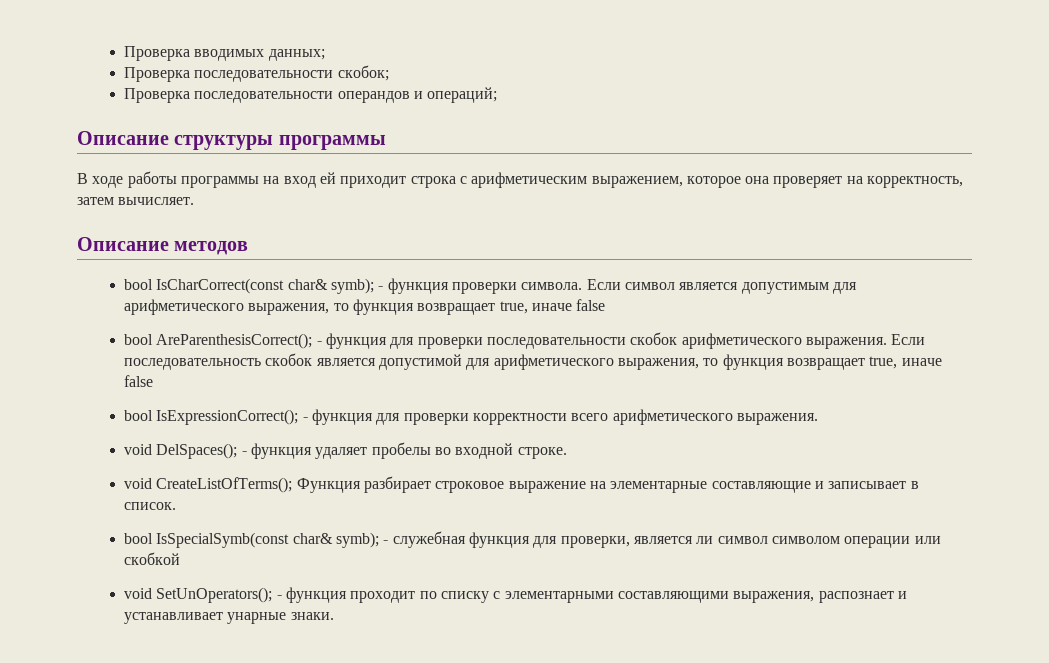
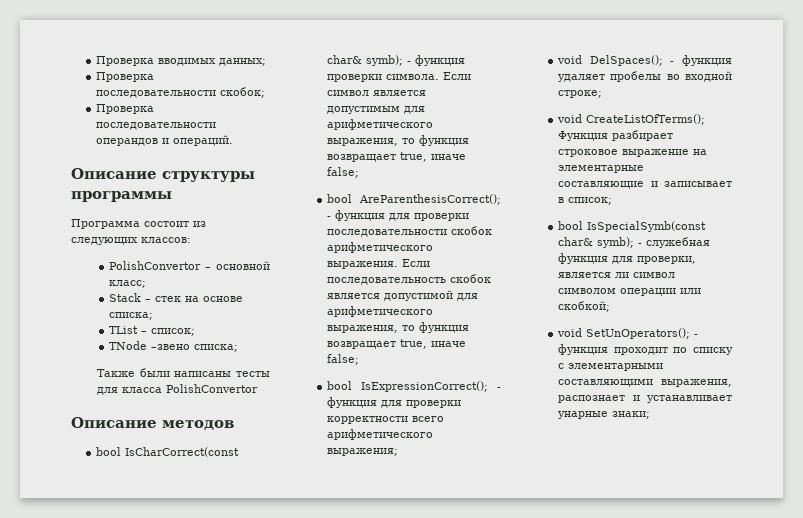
- Проверка последовательности операндов и операций;
+ Проверка последовательности операндов и операций.
- В ходе работы программы на вход ей приходит строка с арифметическим выражением, которое она проверяет на корректность, затем вычисляет.
+ Программа состоит из следующих классов:
+ PolishConvertor – основной класс;
+ Stack – стек на основе списка;
+ TList – список;
+ TNode –звено списка;
+ Также были написаны тесты для класса PolishConvertor
- Если символ является допустимым для арифметического выражения, то функция возвращает true, иначе false
+ Если символ является допустимым для арифметического выражения, то функция возвращает true, иначе false;
- Если последовательность скобок является допустимой для арифметического выражения, то функция возвращает true, иначе false
+ Если последовательность скобок является допустимой для арифметического выражения, то функция возвращает true, иначе false;
- bool IsExpressionCorrect(); - функция для проверки корректности всего арифметического выражения.
+ bool IsExpressionCorrect(); - функция для проверки корректности всего арифметического выражения;
- void DelSpaces(); - функция удаляет пробелы во входной строке.
+ void DelSpaces(); - функция удаляет пробелы во входной строке;
- void CreateListOfTerms(); Функция разбирает строковое выражение на элементарные составляющие и записывает в список.
+ void CreateListOfTerms(); Функция разбирает строковое выражение на элементарные составляющие и записывает в список;
- bool IsSpecialSymb(const char& symb); - служебная функция для проверки, является ли символ символом операции или скобкой
+ bool IsSpecialSymb(const char& symb); - служебная функция для проверки, является ли символ символом операции или скобкой;
- void SetUnOperators(); - функция проходит по списку с элементарными составляющими выражения, распознает и устанавливает унарные знаки.
+ void SetUnOperators(); - функция проходит по списку с элементарными составляющими выражения, распознает и устанавливает унарные знаки;

